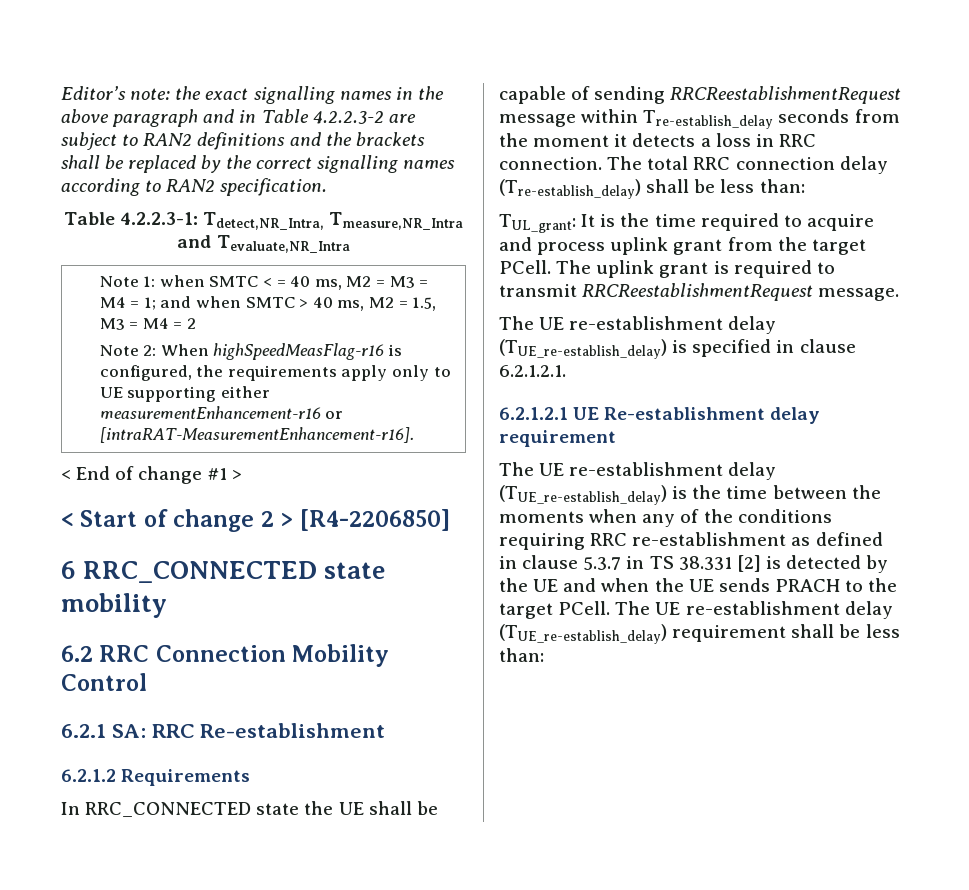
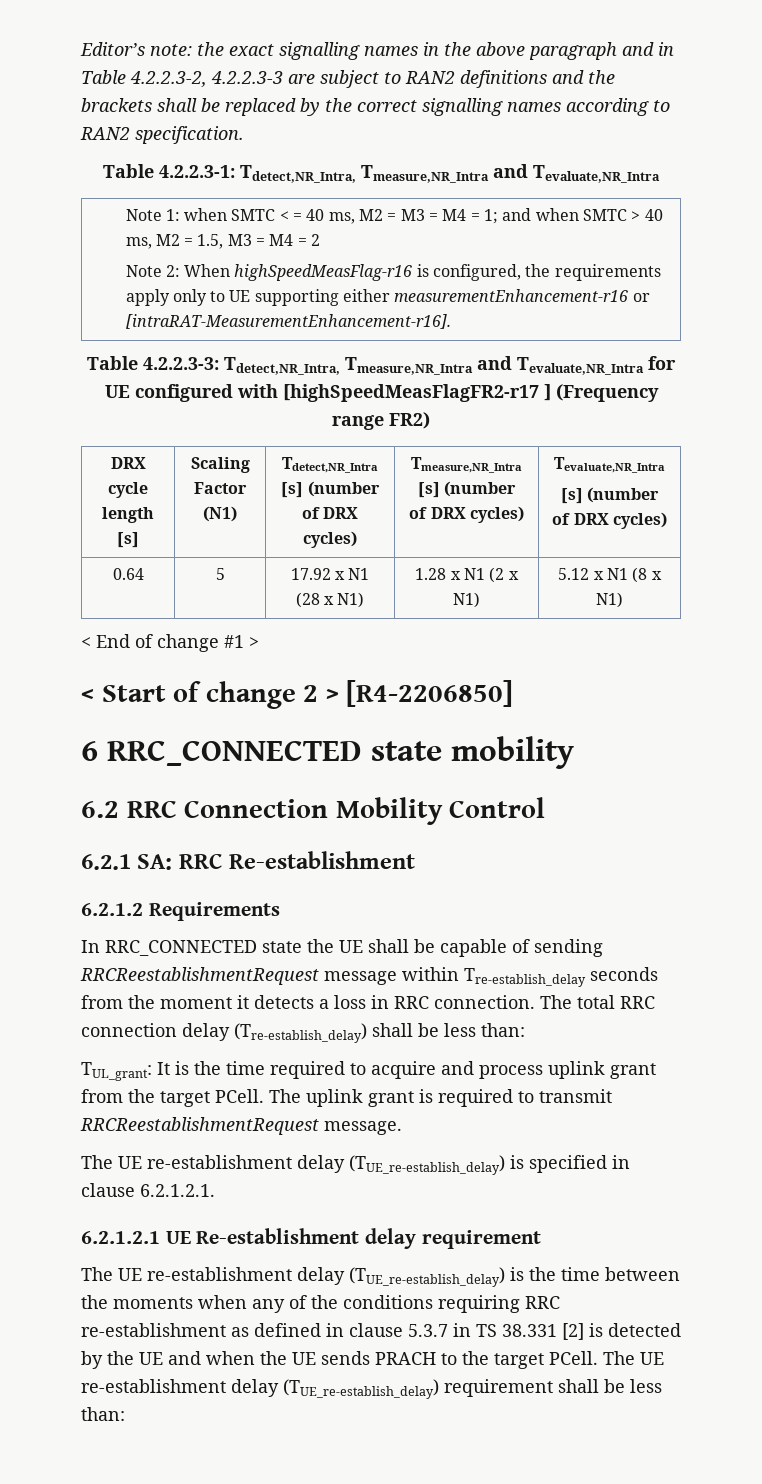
- Editor’s note: the exact signalling names in the above paragraph and in Table 4.2.2.3-2 are subject to RAN2 definitions and the brackets shall be replaced by the correct signalling names according to RAN2 specification.
+ Editor’s note: the exact signalling names in the above paragraph and in Table 4.2.2.3-2, 4.2.2.3-3 are subject to RAN2 definitions and the brackets shall be replaced by the correct signalling names according to RAN2 specification.
+ Table 4.2.2.3-3: Tdetect,NR_Intra, Tmeasure,NR_Intra and Tevaluate,NR_Intra for UE configured with [highSpeedMeasFlagFR2-r17 ] (Frequency range FR2)
+ DRX cycle length [s] | Scaling Factor (N1) | Tdetect,NR_Intra [s] (number of DRX cycles) | Tmeasure,NR_Intra [s] (number of DRX cycles) | Tevaluate,NR_Intra
+ [s] (number of DRX cycles)
+ 0.64 | 5 | 17.92 x N1 (28 x N1) | 1.28 x N1 (2 x N1) | 5.12 x N1 (8 x N1)

